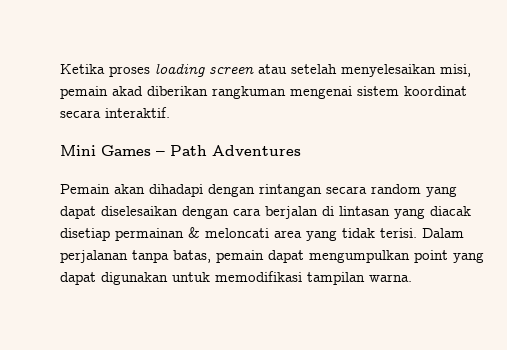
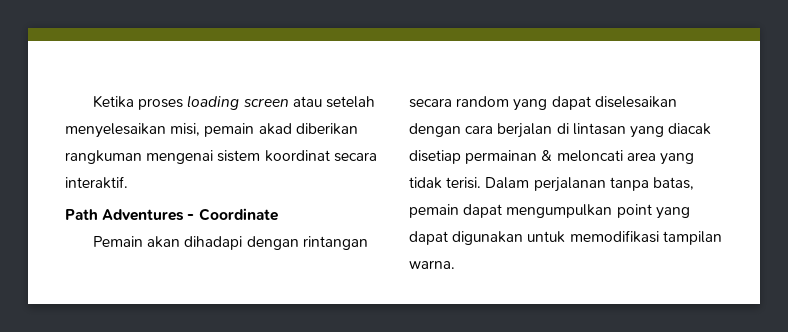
- Mini Games – Path Adventures
+ Path Adventures - Coordinate

